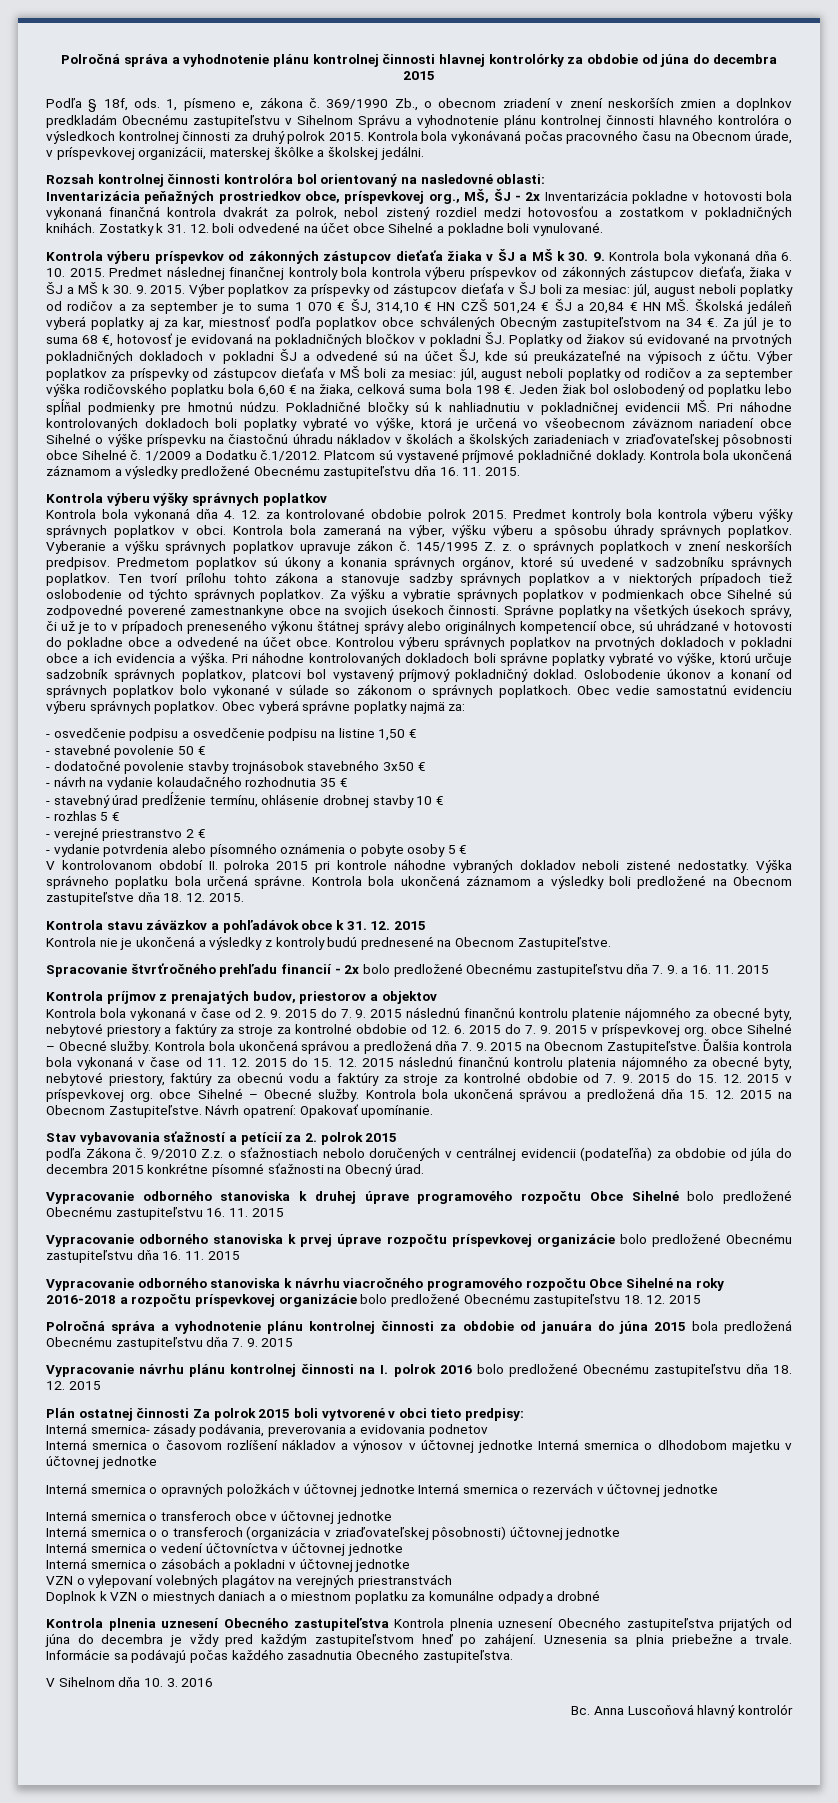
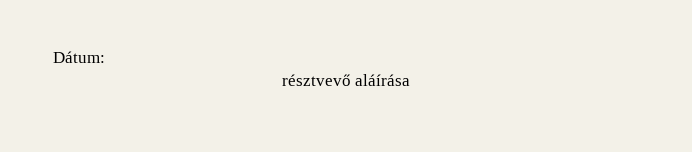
- Polročná správa a vyhodnotenie plánu kontrolnej činnosti hlavnej kontrolórky za obdobie od júna do decembra 2015
- Podľa § 18f, ods. 1, písmeno e, zákona č. 369/1990 Zb., o obecnom zriadení v znení neskorších zmien a doplnkov predkladám Obecnému zastupiteľstvu v Sihelnom Správu a vyhodnotenie plánu kontrolnej činnosti hlavného kontrolóra o výsledkoch kontrolnej činnosti za druhý polrok 2015. Kontrola bola vykonávaná počas pracovného času na Obecnom úrade, v príspevkovej organizácii, materskej škôlke a školskej jedálni.
- Rozsah kontrolnej činnosti kontrolóra bol orientovaný na nasledovné oblasti:
- Inventarizácia peňažných prostriedkov obce, príspevkovej org., MŠ, ŠJ - 2x Inventarizácia pokladne v hotovosti bola vykonaná finančná kontrola dvakrát za polrok, nebol zistený rozdiel medzi hotovosťou a zostatkom v pokladničných knihách. Zostatky k 31. 12. boli odvedené na účet obce Sihelné a pokladne boli vynulované.
- Kontrola výberu príspevkov od zákonných zástupcov dieťaťa žiaka v ŠJ a MŠ k 30. 9. Kontrola bola vykonaná dňa 6. 10. 2015. Predmet následnej finančnej kontroly bola kontrola výberu príspevkov od zákonných zástupcov dieťaťa, žiaka v ŠJ a MŠ k 30. 9. 2015. Výber poplatkov za príspevky od zástupcov dieťaťa v ŠJ boli za mesiac: júl, august neboli poplatky od rodičov a za september je to suma 1 070 € ŠJ, 314,10 € HN CZŠ 501,24 € ŠJ a 20,84 € HN MŠ. Školská jedáleň vyberá poplatky aj za kar, miestnosť podľa poplatkov obce schválených Obecným zastupiteľstvom na 34 €. Za júl je to suma 68 €, hotovosť je evidovaná na pokladničných bločkov v pokladni ŠJ. Poplatky od žiakov sú evidované na prvotných pokladničných dokladoch v pokladni ŠJ a odvedené sú na účet ŠJ, kde sú preukázateľné na výpisoch z účtu. Výber poplatkov za príspevky od zástupcov dieťaťa v MŠ boli za mesiac: júl, august neboli poplatky od rodičov a za september výška rodičovského poplatku bola 6,60 € na žiaka, celková suma bola 198 €. Jeden žiak bol oslobodený od poplatku lebo spĺňal podmienky pre hmotnú núdzu. Pokladničné bločky sú k nahliadnutiu v pokladničnej evidencii MŠ. Pri náhodne kontrolovaných dokladoch boli poplatky vybraté vo výške, ktorá je určená vo všeobecnom záväznom nariadení obce Sihelné o výške príspevku na čiastočnú úhradu nákladov v školách a školských zariadeniach v zriaďovateľskej pôsobnosti obce Sihelné č. 1/2009 a Dodatku č.1/2012. Platcom sú vystavené príjmové pokladničné doklady. Kontrola bola ukončená záznamom a výsledky predložené Obecnému zastupiteľstvu dňa 16. 11. 2015.
- Kontrola výberu výšky správnych poplatkov
- Kontrola bola vykonaná dňa 4. 12. za kontrolované obdobie polrok 2015. Predmet kontroly bola kontrola výberu výšky správnych poplatkov v obci. Kontrola bola zameraná na výber, výšku výberu a spôsobu úhrady správnych poplatkov. Vyberanie a výšku správnych poplatkov upravuje zákon č. 145/1995 Z. z. o správnych poplatkoch v znení neskorších predpisov. Predmetom poplatkov sú úkony a konania správnych orgánov, ktoré sú uvedené v sadzobníku správnych poplatkov. Ten tvorí prílohu tohto zákona a stanovuje sadzby správnych poplatkov a v niektorých prípadoch tiež oslobodenie od týchto správnych poplatkov. Za výšku a vybratie správnych poplatkov v podmienkach obce Sihelné sú zodpovedné poverené zamestnankyne obce na svojich úsekoch činnosti. Správne poplatky na všetkých úsekoch správy, či už je to v prípadoch preneseného výkonu štátnej správy alebo originálnych kompetencií obce, sú uhrádzané v hotovosti do pokladne obce a odvedené na účet obce. Kontrolou výberu správnych poplatkov na prvotných dokladoch v pokladni obce a ich evidencia a výška. Pri náhodne kontrolovaných dokladoch boli správne poplatky vybraté vo výške, ktorú určuje sadzobník správnych poplatkov, platcovi bol vystavený príjmový pokladničný doklad. Oslobodenie úkonov a konaní od správnych poplatkov bolo vykonané v súlade so zákonom o správnych poplatkoch. Obec vedie samostatnú evidenciu výberu správnych poplatkov. Obec vyberá správne poplatky najmä za:
- - osvedčenie podpisu a osvedčenie podpisu na listine 1,50 €
- - stavebné povolenie 50 €
- - dodatočné povolenie stavby trojnásobok stavebného 3x50 €
- - návrh na vydanie kolaudačného rozhodnutia 35 €
- - stavebný úrad predĺženie termínu, ohlásenie drobnej stavby 10 €
- - rozhlas 5 €
- - verejné priestranstvo 2 €
- - vydanie potvrdenia alebo písomného oznámenia o pobyte osoby 5 €
- V kontrolovanom období II. polroka 2015 pri kontrole náhodne vybraných dokladov neboli zistené nedostatky. Výška správneho poplatku bola určená správne. Kontrola bola ukončená záznamom a výsledky boli predložené na Obecnom zastupiteľstve dňa 18. 12. 2015.
- Kontrola stavu záväzkov a pohľadávok obce k 31. 12. 2015
- Kontrola nie je ukončená a výsledky z kontroly budú prednesené na Obecnom Zastupiteľstve.
- Spracovanie štvrťročného prehľadu financií - 2x bolo predložené Obecnému zastupiteľstvu dňa 7. 9. a 16. 11. 2015
- Kontrola príjmov z prenajatých budov, priestorov a objektov
- Kontrola bola vykonaná v čase od 2. 9. 2015 do 7. 9. 2015 následnú finančnú kontrolu platenie nájomného za obecné byty, nebytové priestory a faktúry za stroje za kontrolné obdobie od 12. 6. 2015 do 7. 9. 2015 v príspevkovej org. obce Sihelné – Obecné služby. Kontrola bola ukončená správou a predložená dňa 7. 9. 2015 na Obecnom Zastupiteľstve. Ďalšia kontrola bola vykonaná v čase od 11. 12. 2015 do 15. 12. 2015 následnú finančnú kontrolu platenia nájomného za obecné byty, nebytové priestory, faktúry za obecnú vodu a faktúry za stroje za kontrolné obdobie od 7. 9. 2015 do 15. 12. 2015 v príspevkovej org. obce Sihelné – Obecné služby. Kontrola bola ukončená správou a predložená dňa 15. 12. 2015 na Obecnom Zastupiteľstve. Návrh opatrení: Opakovať upomínanie.
- Stav vybavovania sťažností a petícií za 2. polrok 2015
- podľa Zákona č. 9/2010 Z.z. o sťažnostiach nebolo doručených v centrálnej evidencii (podateľňa) za obdobie od júla do decembra 2015 konkrétne písomné sťažnosti na Obecný úrad.
- Vypracovanie odborného stanoviska k druhej úprave programového rozpočtu Obce Sihelné bolo predložené Obecnému zastupiteľstvu 16. 11. 2015
- Vypracovanie odborného stanoviska k prvej úprave rozpočtu príspevkovej organizácie bolo predložené Obecnému zastupiteľstvu dňa 16. 11. 2015
- Vypracovanie odborného stanoviska k návrhu viacročného programového rozpočtu Obce Sihelné na roky 2016-2018 a rozpočtu príspevkovej organizácie bolo predložené Obecnému zastupiteľstvu 18. 12. 2015
- Polročná správa a vyhodnotenie plánu kontrolnej činnosti za obdobie od januára do júna 2015 bola predložená Obecnému zastupiteľstvu dňa 7. 9. 2015
- Vypracovanie návrhu plánu kontrolnej činnosti na I. polrok 2016 bolo predložené Obecnému zastupiteľstvu dňa 18. 12. 2015
- Plán ostatnej činnosti Za polrok 2015 boli vytvorené v obci tieto predpisy:
- Interná smernica- zásady podávania, preverovania a evidovania podnetov
- Interná smernica o časovom rozlíšení nákladov a výnosov v účtovnej jednotke Interná smernica o dlhodobom majetku v účtovnej jednotke
- Interná smernica o opravných položkách v účtovnej jednotke Interná smernica o rezervách v účtovnej jednotke
- Interná smernica o transferoch obce v účtovnej jednotke
- Interná smernica o o transferoch (organizácia v zriaďovateľskej pôsobnosti) účtovnej jednotke
- Interná smernica o vedení účtovníctva v účtovnej jednotke
- Interná smernica o zásobách a pokladni v účtovnej jednotke
- VZN o vylepovaní volebných plagátov na verejných priestranstvách
- Doplnok k VZN o miestnych daniach a o miestnom poplatku za komunálne odpady a drobné
- Kontrola plnenia uznesení Obecného zastupiteľstva Kontrola plnenia uznesení Obecného zastupiteľstva prijatých od júna do decembra je vždy pred každým zastupiteľstvom hneď po zahájení. Uznesenia sa plnia priebežne a trvale. Informácie sa podávajú počas každého zasadnutia Obecného zastupiteľstva.
- V Sihelnom dňa 10. 3. 2016
- Bc. Anna Luscoňová hlavný kontrolór
+ Dátum:
+ résztvevő aláírása

